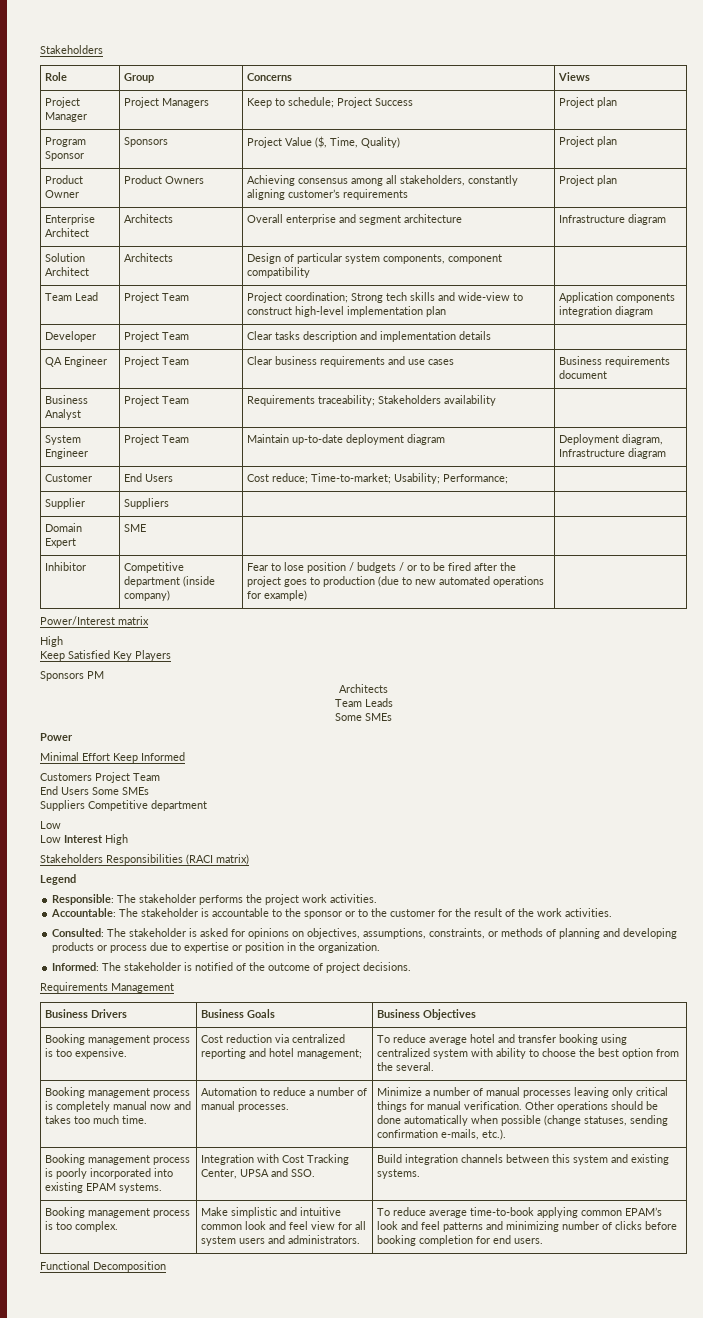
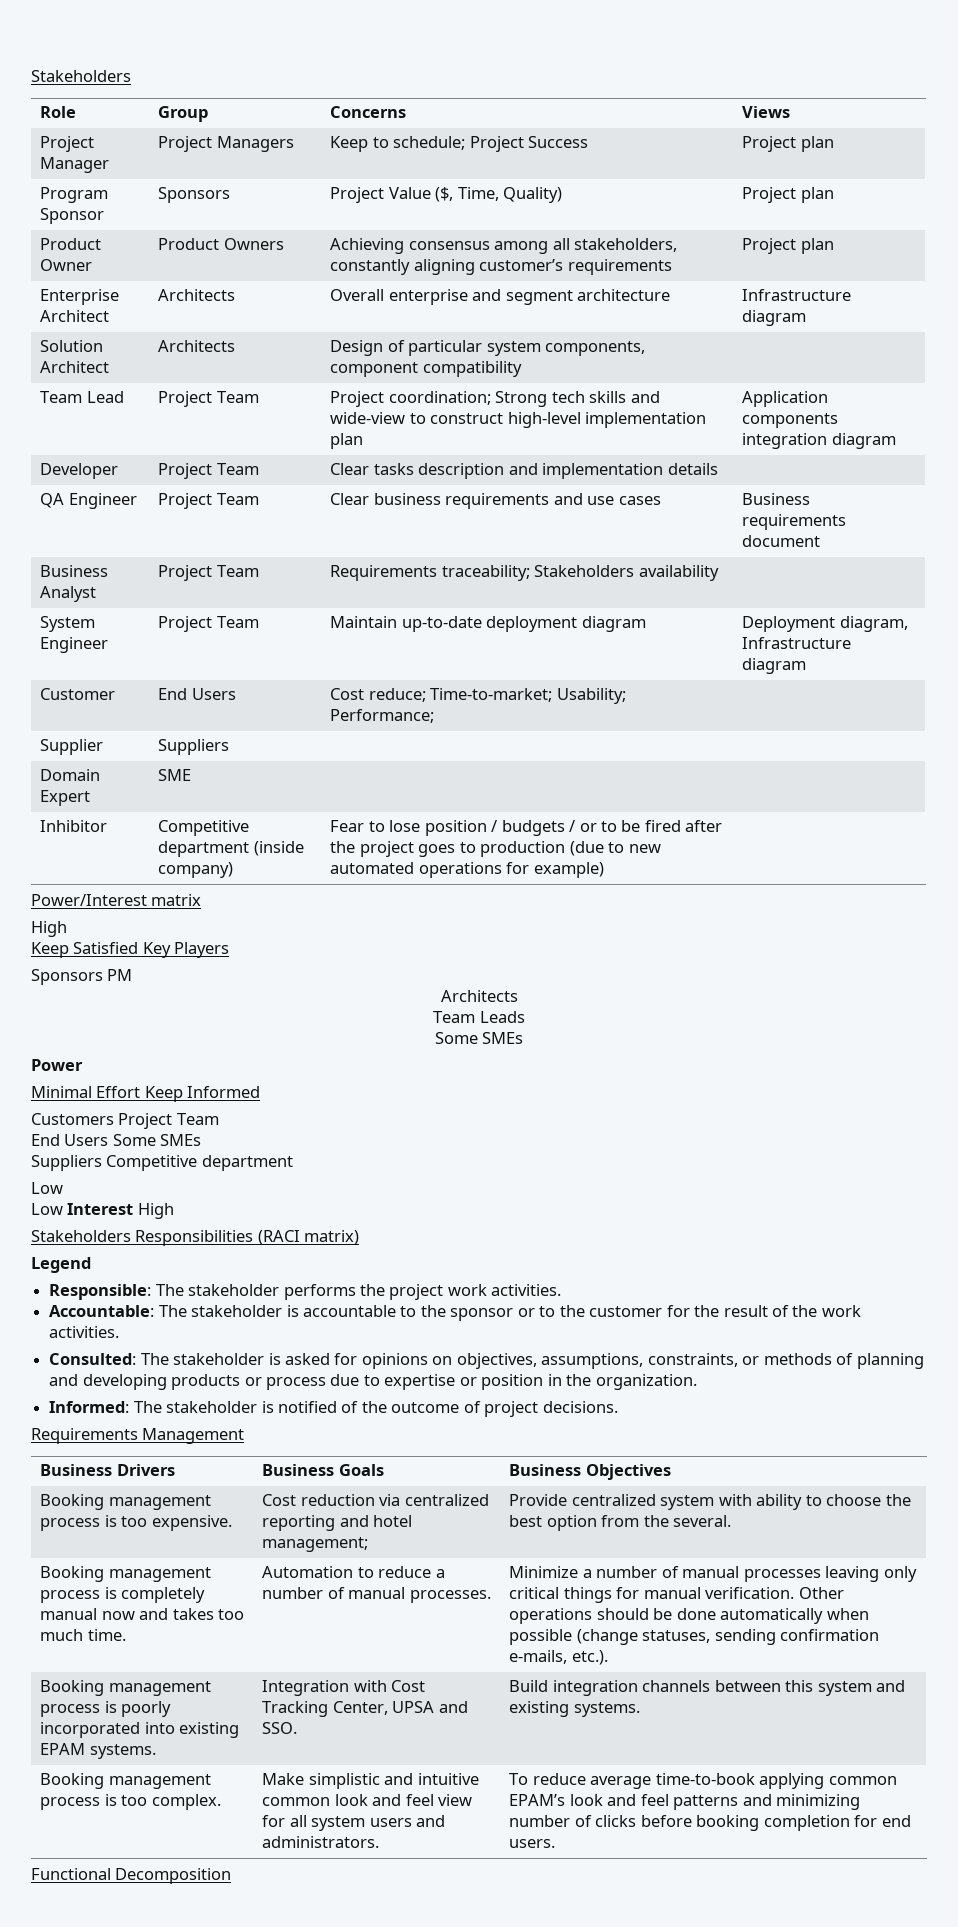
- Booking management process is too expensive. | Cost reduction via centralized reporting and hotel management; | To reduce average hotel and transfer booking using centralized system with ability to choose the best option from the several.
+ Booking management process is too expensive. | Cost reduction via centralized reporting and hotel management; | Provide centralized system with ability to choose the best option from the several.

